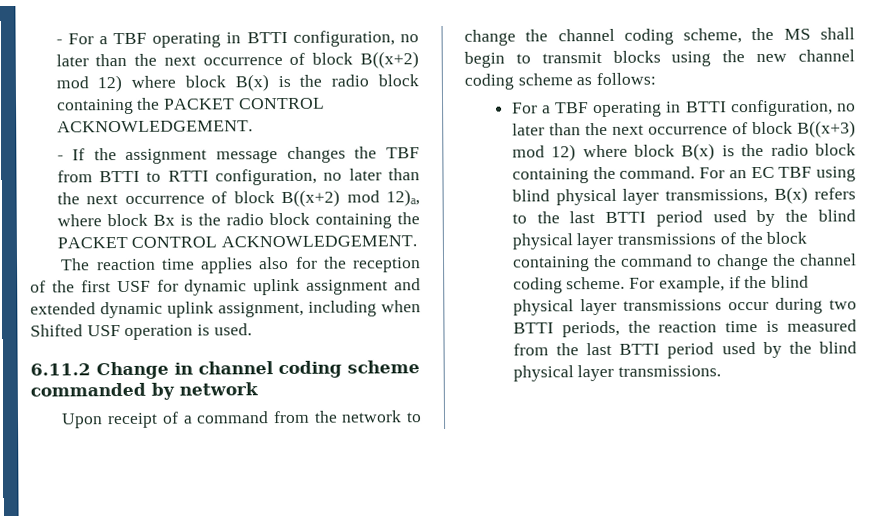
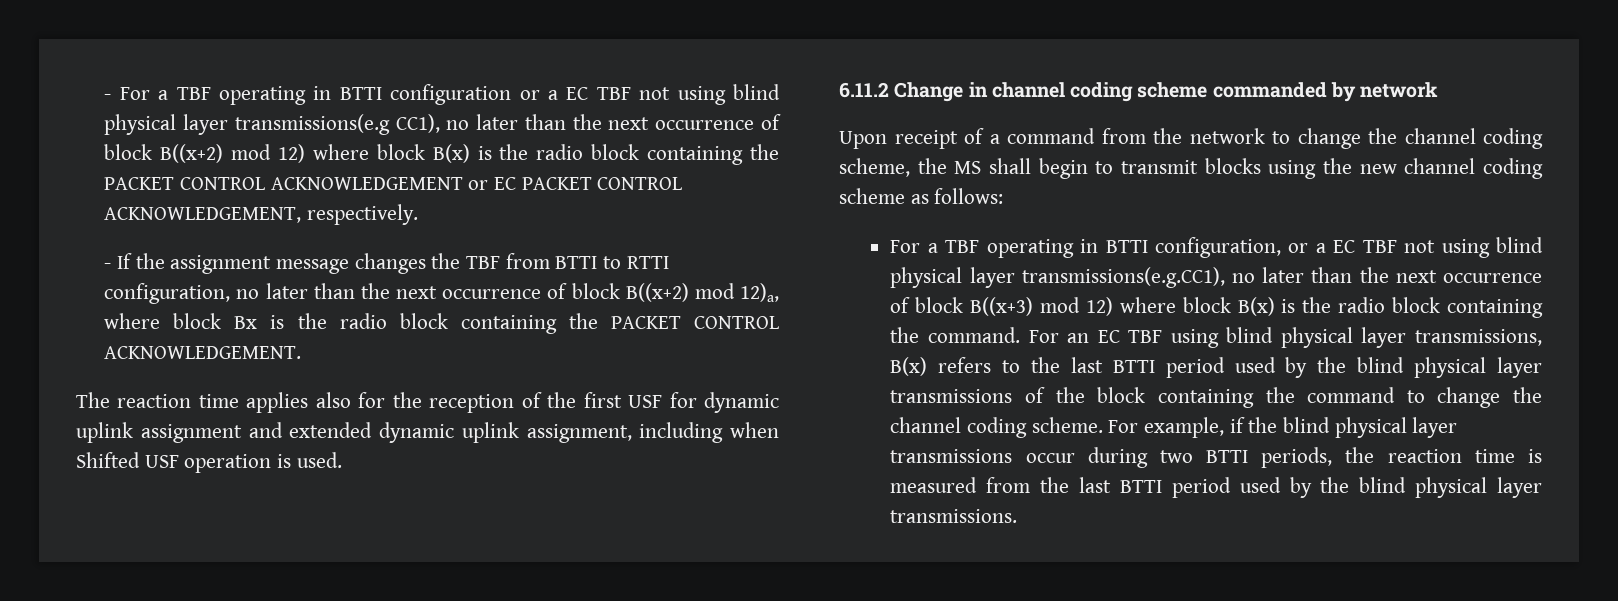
- - For a TBF operating in BTTI configuration, no later than the next occurrence of block B((x+2) mod 12) where block B(x) is the radio block containing the PACKET CONTROL ACKNOWLEDGEMENT.
+ - For a TBF operating in BTTI configuration or a EC TBF not using blind physical layer transmissions(e.g CC1), no later than the next occurrence of block B((x+2) mod 12) where block B(x) is the radio block containing the PACKET CONTROL ACKNOWLEDGEMENT or EC PACKET CONTROL ACKNOWLEDGEMENT, respectively.
- For a TBF operating in BTTI configuration, no later than the next occurrence of block B((x+3) mod 12) where block B(x) is the radio block containing the command.
+ For a TBF operating in BTTI configuration, or a EC TBF not using blind physical layer transmissions(e.g.CC1), no later than the next occurrence of block B((x+3) mod 12) where block B(x) is the radio block containing the command.

